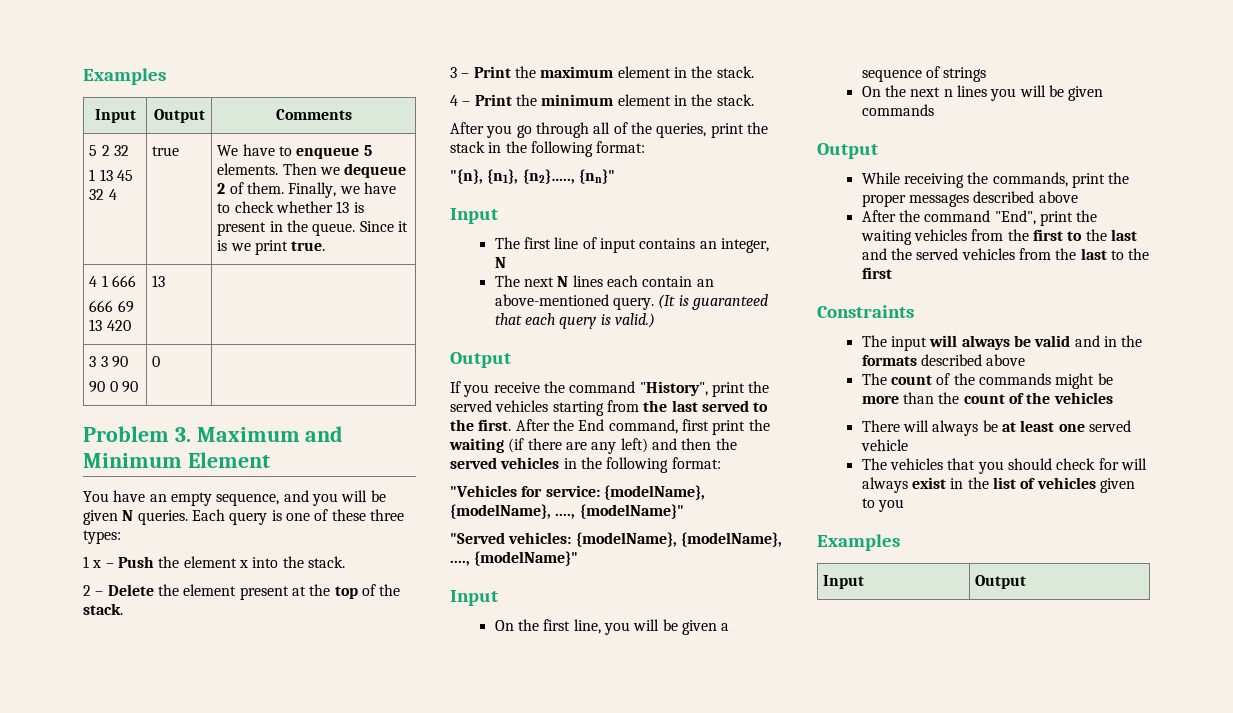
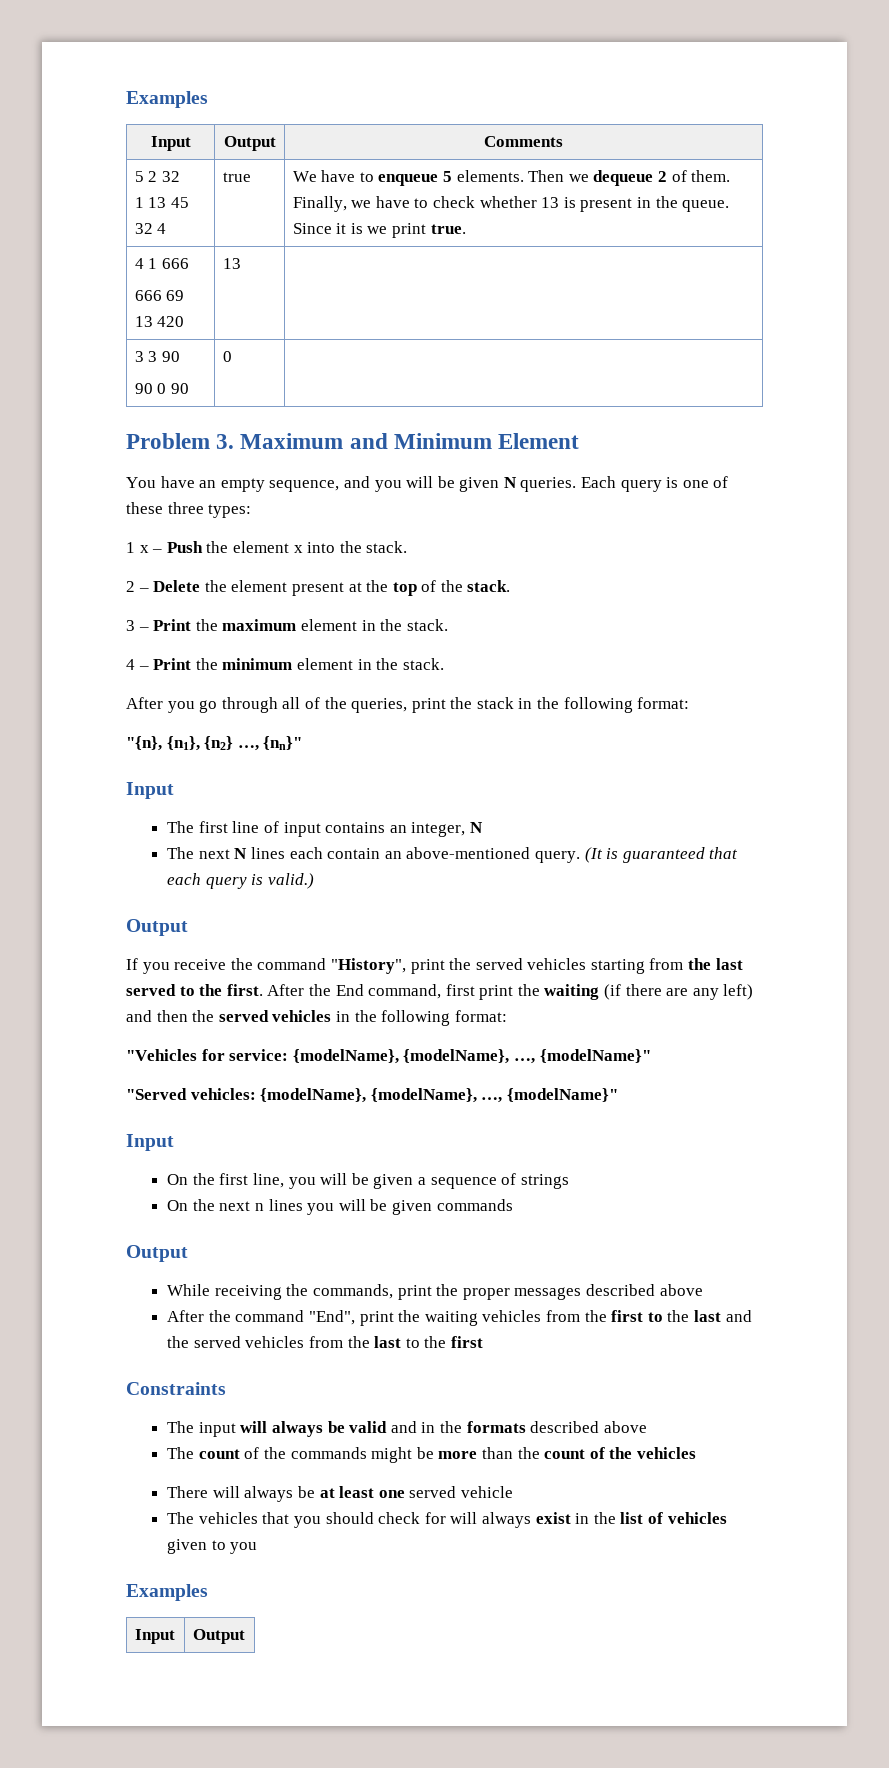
- "{n}, {n1}, {n2}….., {nn}"
+ "{n}, {n1}, {n2} …, {nn}"
- "Vehicles for service: {modelName}, {modelName}, ...., {modelName}"
+ "Vehicles for service: {modelName}, {modelName}, …, {modelName}"
- "Served vehicles: {modelName}, {modelName}, ...., {modelName}"
+ "Served vehicles: {modelName}, {modelName}, …, {modelName}"

